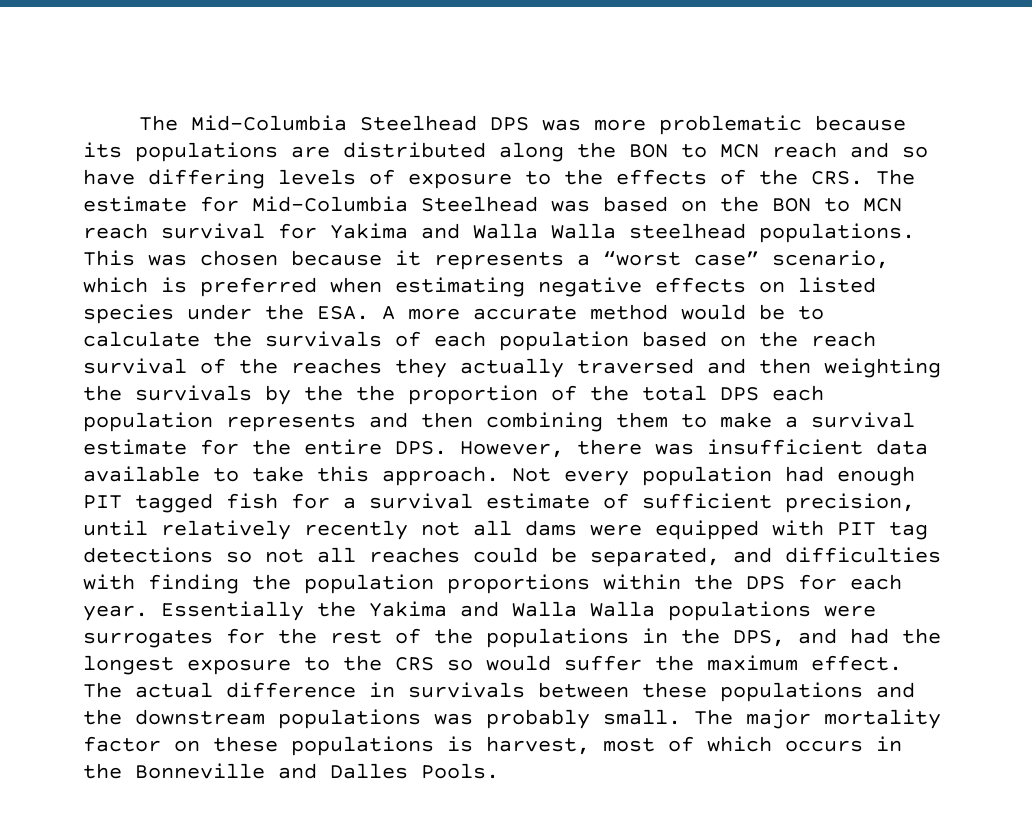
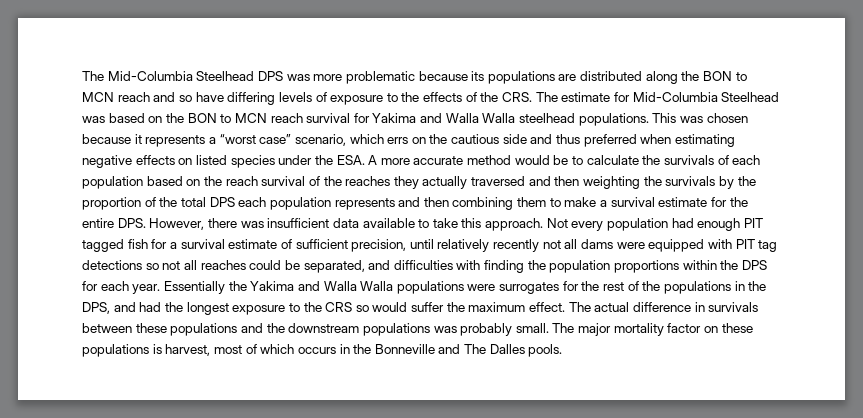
- This was chosen because it represents a “worst case” scenario, which is preferred when estimating negative effects on listed species under the ESA. A more accurate method would be to calculate the survivals of each population based on the reach survival of the reaches they actually traversed and then weighting the survivals by the the proportion of the total DPS each population represents and then combining them to make a survival estimate for the entire DPS. However, there was insufficient data available to take this approach.
+ This was chosen because it represents a “worst case” scenario, which errs on the cautious side and thus preferred when estimating negative effects on listed species under the ESA. A more accurate method would be to calculate the survivals of each population based on the reach survival of the reaches they actually traversed and then weighting the survivals by the proportion of the total DPS each population represents and then combining them to make a survival estimate for the entire DPS. However, there was insufficient data available to take this approach.
- The major mortality factor on these populations is harvest, most of which occurs in the Bonneville and Dalles Pools.
+ The major mortality factor on these populations is harvest, most of which occurs in the Bonneville and The Dalles pools.

